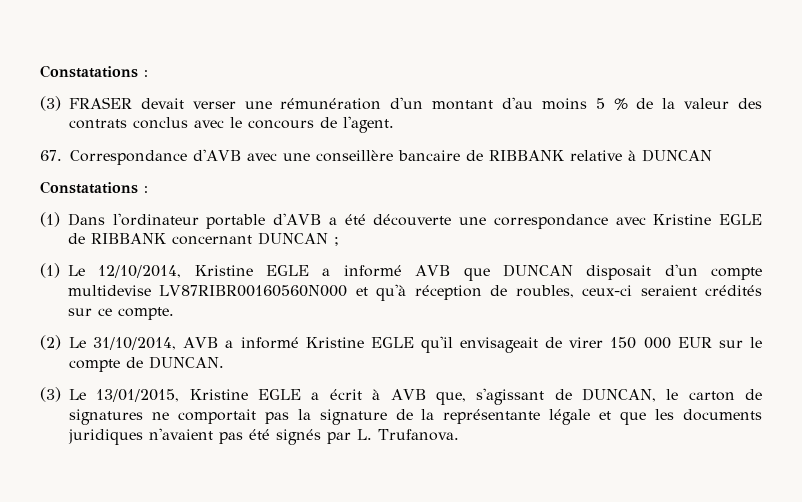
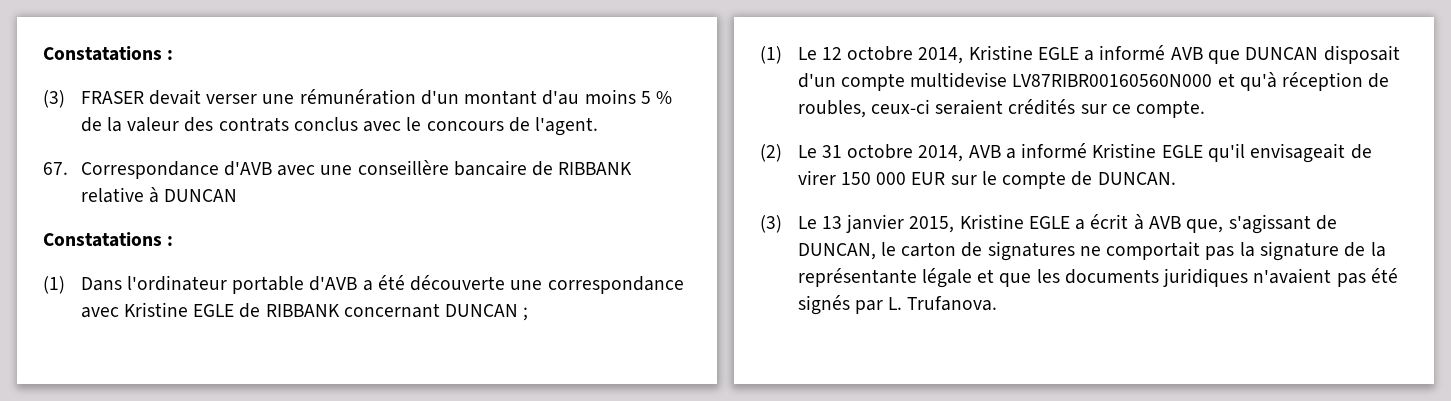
- (1) Le 12/10/2014, Kristine EGLE a informé AVB que DUNCAN disposait d'un compte multidevise LV87RIBR00160560N000 et qu'à réception de roubles, ceux-ci seraient crédités sur ce compte.
+ (1) Le 12 octobre 2014, Kristine EGLE a informé AVB que DUNCAN disposait d'un compte multidevise LV87RIBR00160560N000 et qu'à réception de roubles, ceux-ci seraient crédités sur ce compte.
- (2) Le 31/10/2014, AVB a informé Kristine EGLE qu'il envisageait de virer 150 000 EUR sur le compte de DUNCAN.
+ (2) Le 31 octobre 2014, AVB a informé Kristine EGLE qu'il envisageait de virer 150 000 EUR sur le compte de DUNCAN.
- (3) Le 13/01/2015, Kristine EGLE a écrit à AVB que, s'agissant de DUNCAN, le carton de signatures ne comportait pas la signature de la représentante légale et que les documents juridiques n'avaient pas été signés par L. Trufanova.
+ (3) Le 13 janvier 2015, Kristine EGLE a écrit à AVB que, s'agissant de DUNCAN, le carton de signatures ne comportait pas la signature de la représentante légale et que les documents juridiques n'avaient pas été signés par L. Trufanova.

